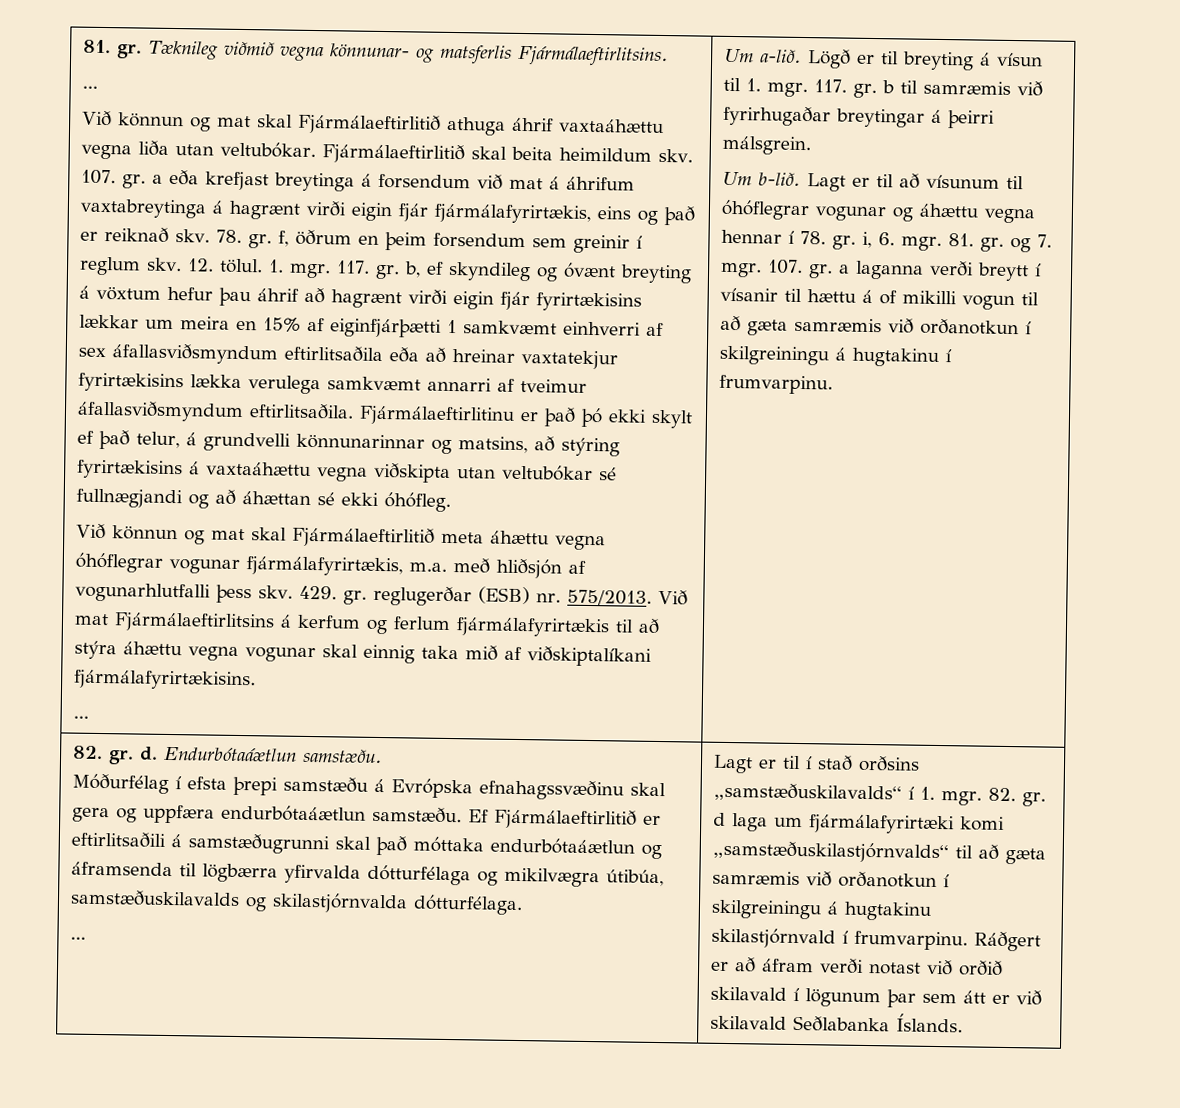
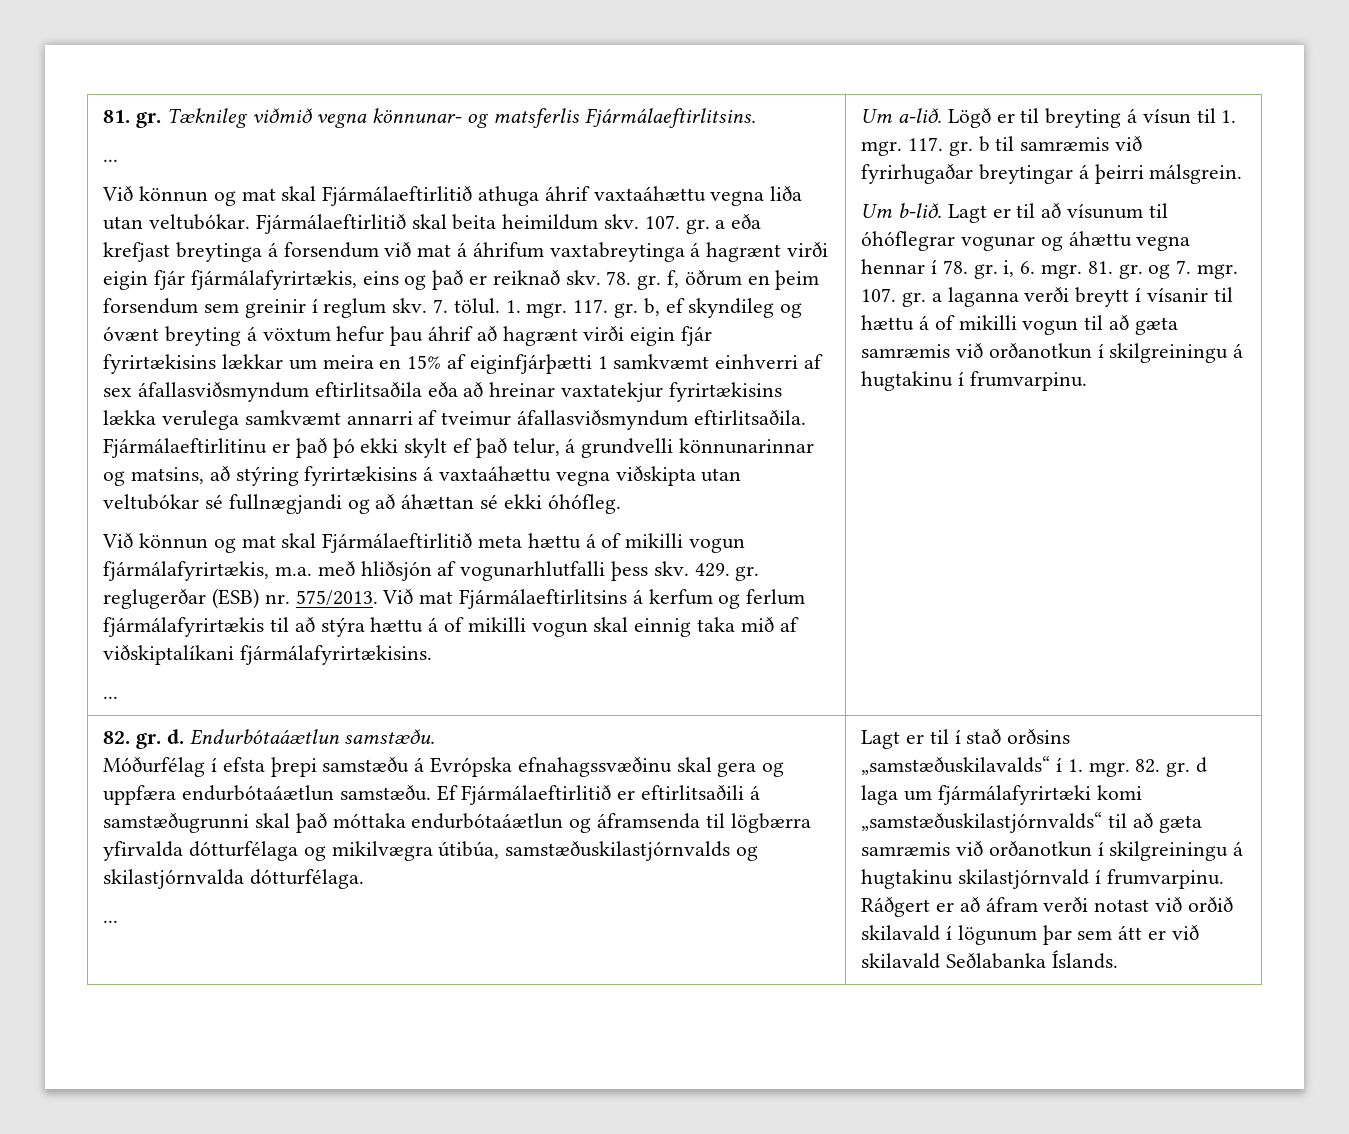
- 12. tölul.
+ 7. tölul.
- Við könnun og mat skal Fjármálaeftirlitið meta áhættu vegna óhóflegrar vogunar fjármálafyrirtækis, m.a. með hliðsjón af vogunarhlutfalli þess skv.
+ Við könnun og mat skal Fjármálaeftirlitið meta hættu á of mikilli vogun fjármálafyrirtækis, m.a. með hliðsjón af vogunarhlutfalli þess skv.
- Við mat Fjármálaeftirlitsins á kerfum og ferlum fjármálafyrirtækis til að stýra áhættu vegna vogunar skal einnig taka mið af viðskiptalíkani fjármálafyrirtækisins.
+ Við mat Fjármálaeftirlitsins á kerfum og ferlum fjármálafyrirtækis til að stýra hættu á of mikilli vogun skal einnig taka mið af viðskiptalíkani fjármálafyrirtækisins.
- Ef Fjármálaeftirlitið er eftirlitsaðili á samstæðugrunni skal það móttaka endurbótaáætlun og áframsenda til lögbærra yfirvalda dótturfélaga og mikilvægra útibúa, samstæðuskilavalds og skilastjórnvalda dótturfélaga.
+ Ef Fjármálaeftirlitið er eftirlitsaðili á samstæðugrunni skal það móttaka endurbótaáætlun og áframsenda til lögbærra yfirvalda dótturfélaga og mikilvægra útibúa, samstæðuskilastjórnvalds og skilastjórnvalda dótturfélaga.

